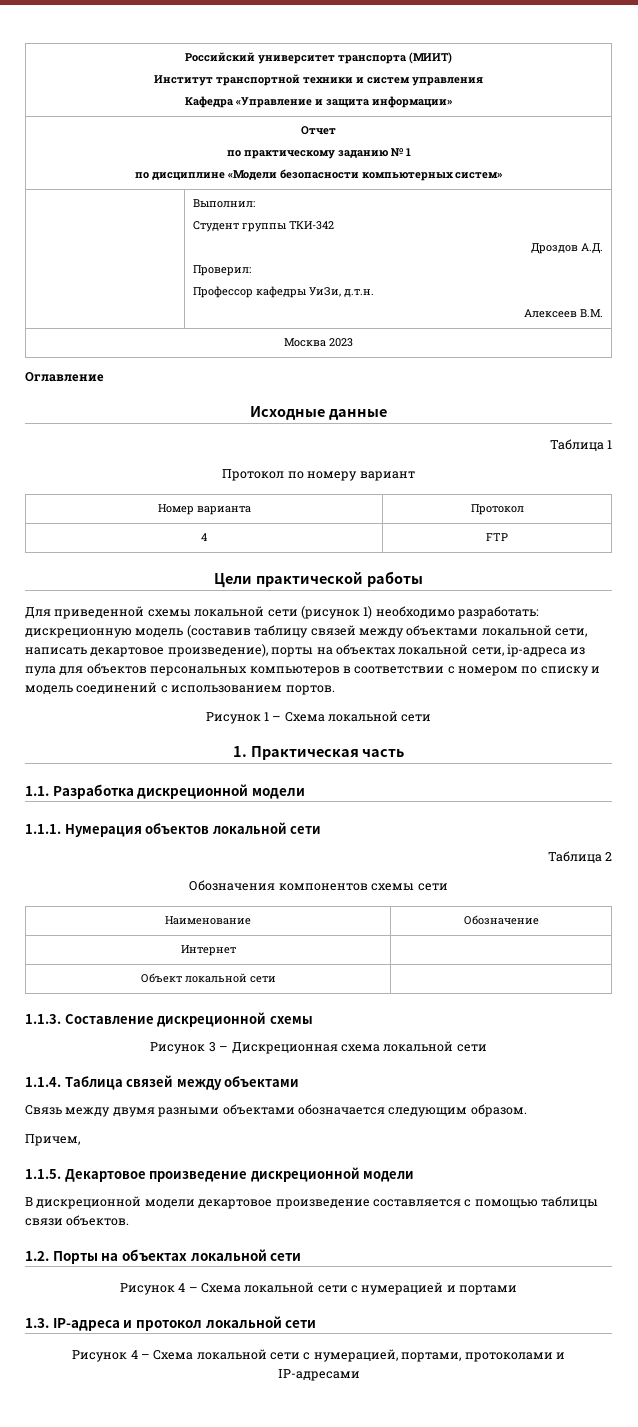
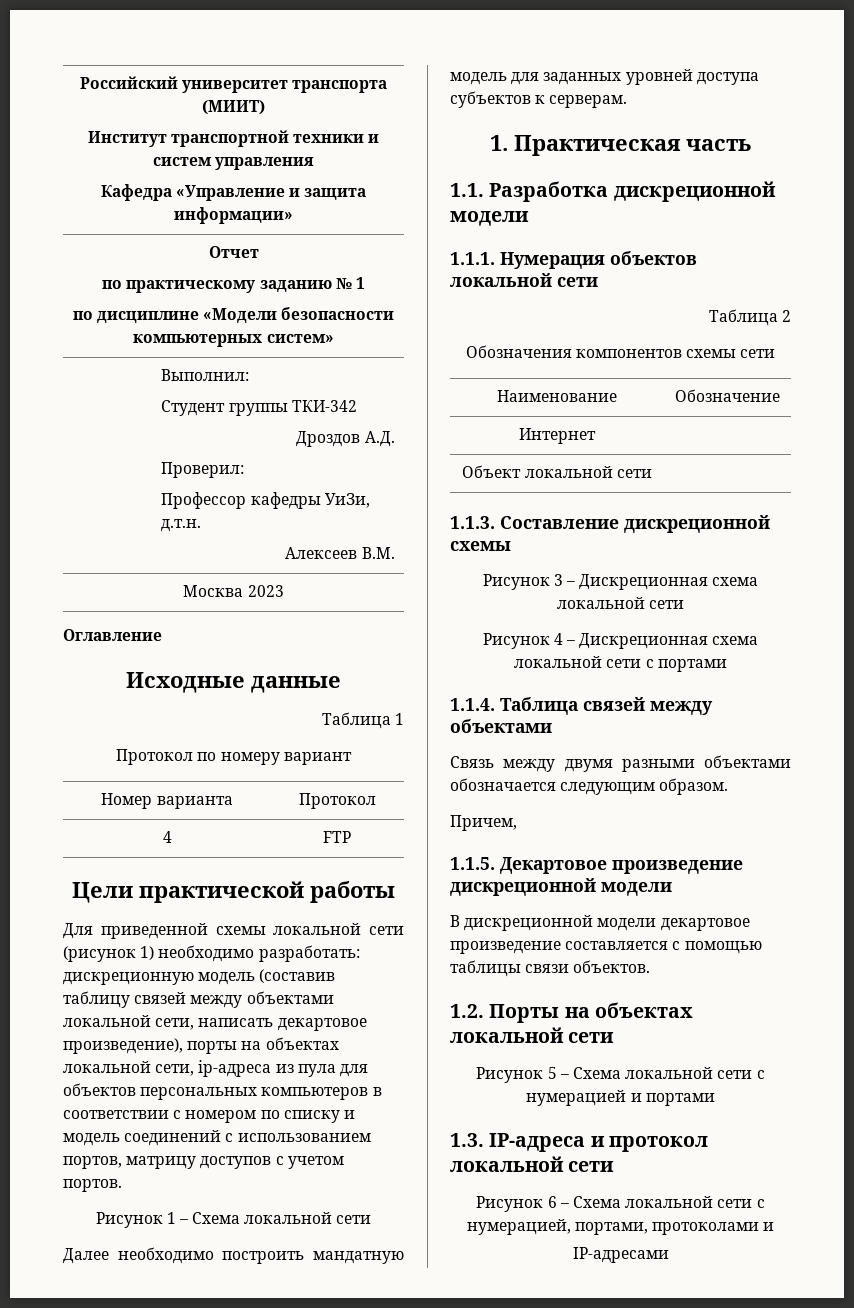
- Для приведенной схемы локальной сети (рисунок 1) необходимо разработать: дискреционную модель (составив таблицу связей между объектами локальной сети, написать декартовое произведение), порты на объектах локальной сети, ip-адреса из пула для объектов персональных компьютеров в соответствии с номером по списку и модель соединений с использованием портов.
+ Для приведенной схемы локальной сети (рисунок 1) необходимо разработать: дискреционную модель (составив таблицу связей между объектами локальной сети, написать декартовое произведение), порты на объектах локальной сети, ip-адреса из пула для объектов персональных компьютеров в соответствии с номером по списку и модель соединений с использованием портов, матрицу доступов с учетом портов.
+ Далее необходимо построить мандатную модель для заданных уровней доступа субъектов к серверам.
+ Рисунок 4 – Дискреционная схема локальной сети с портами
- Рисунок 4 – Схема локальной сети с нумерацией и портами
+ Рисунок 5 – Схема локальной сети с нумерацией и портами
- Рисунок 4 – Схема локальной сети с нумерацией, портами, протоколами и
+ Рисунок 6 – Схема локальной сети с нумерацией, портами, протоколами и

